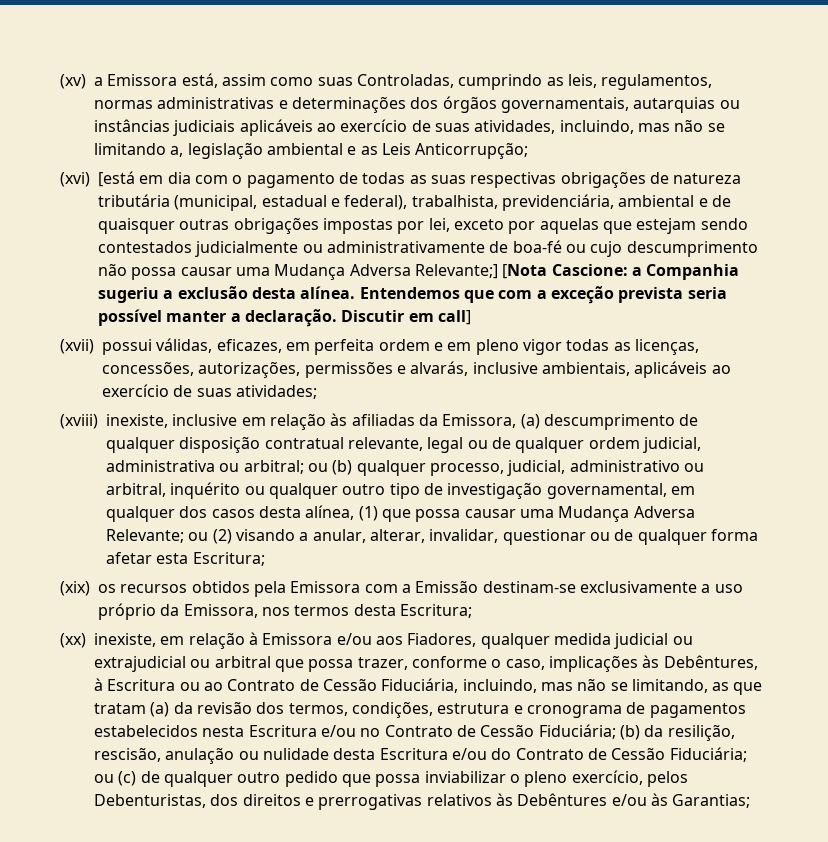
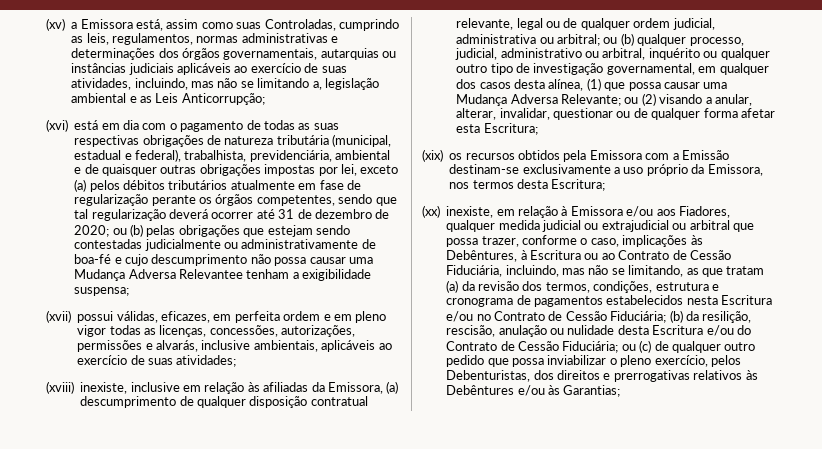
- (xvi) [está em dia com o pagamento de todas as suas respectivas obrigações de natureza tributária (municipal, estadual e federal), trabalhista, previdenciária, ambiental e de quaisquer outras obrigações impostas por lei, exceto por aquelas que estejam sendo contestados judicialmente ou administrativamente de boa-fé ou cujo descumprimento não possa causar uma Mudança Adversa Relevante;] [Nota Cascione: a Companhia sugeriu a exclusão desta alínea. Entendemos que com a exceção prevista seria possível manter a declaração. Discutir em call]
+ (xvi) está em dia com o pagamento de todas as suas respectivas obrigações de natureza tributária (municipal, estadual e federal), trabalhista, previdenciária, ambiental e de quaisquer outras obrigações impostas por lei, exceto (a) pelos débitos tributários atualmente em fase de regularização perante os órgãos competentes, sendo que tal regularização deverá ocorrer até 31 de dezembro de 2020; ou (b) pelas obrigações que estejam sendo contestadas judicialmente ou administrativamente de boa-fé e cujo descumprimento não possa causar uma Mudança Adversa Relevantee tenham a exigibilidade suspensa;

